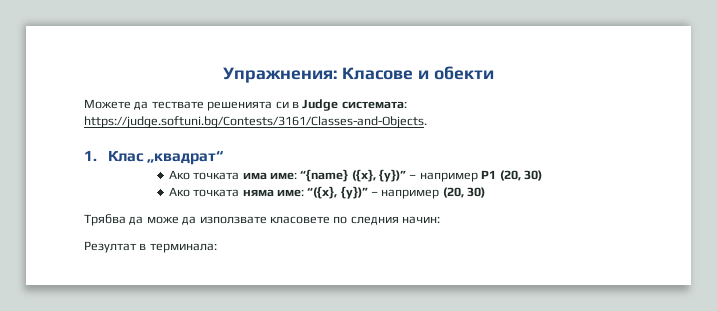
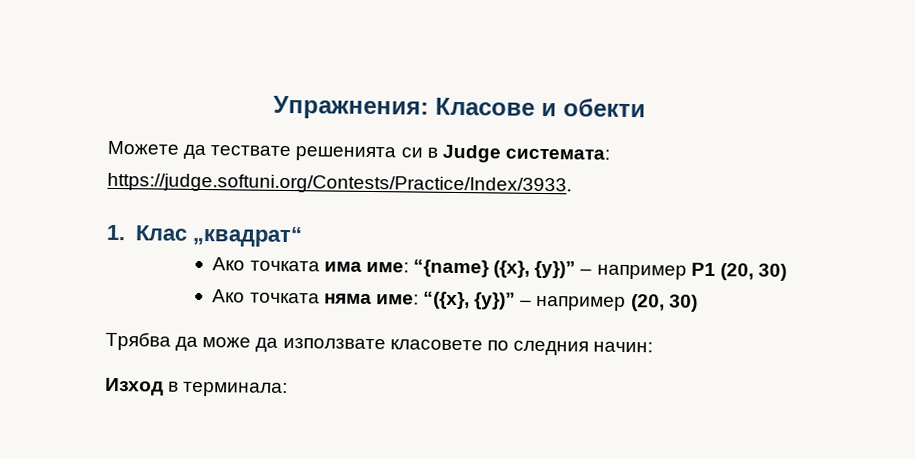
- Можете да тествате решенията си в Judge системата: https://judge.softuni.bg/Contests/3161/Classes-and-Objects.
+ Можете да тествате решенията си в Judge системата: https://judge.softuni.org/Contests/Practice/Index/3933.
- Резултат в терминала:
+ Изход в терминала:

